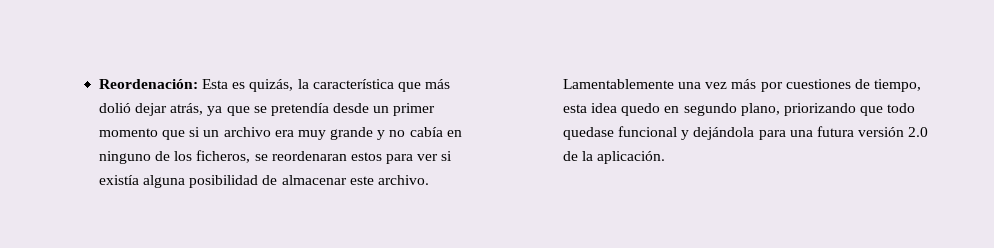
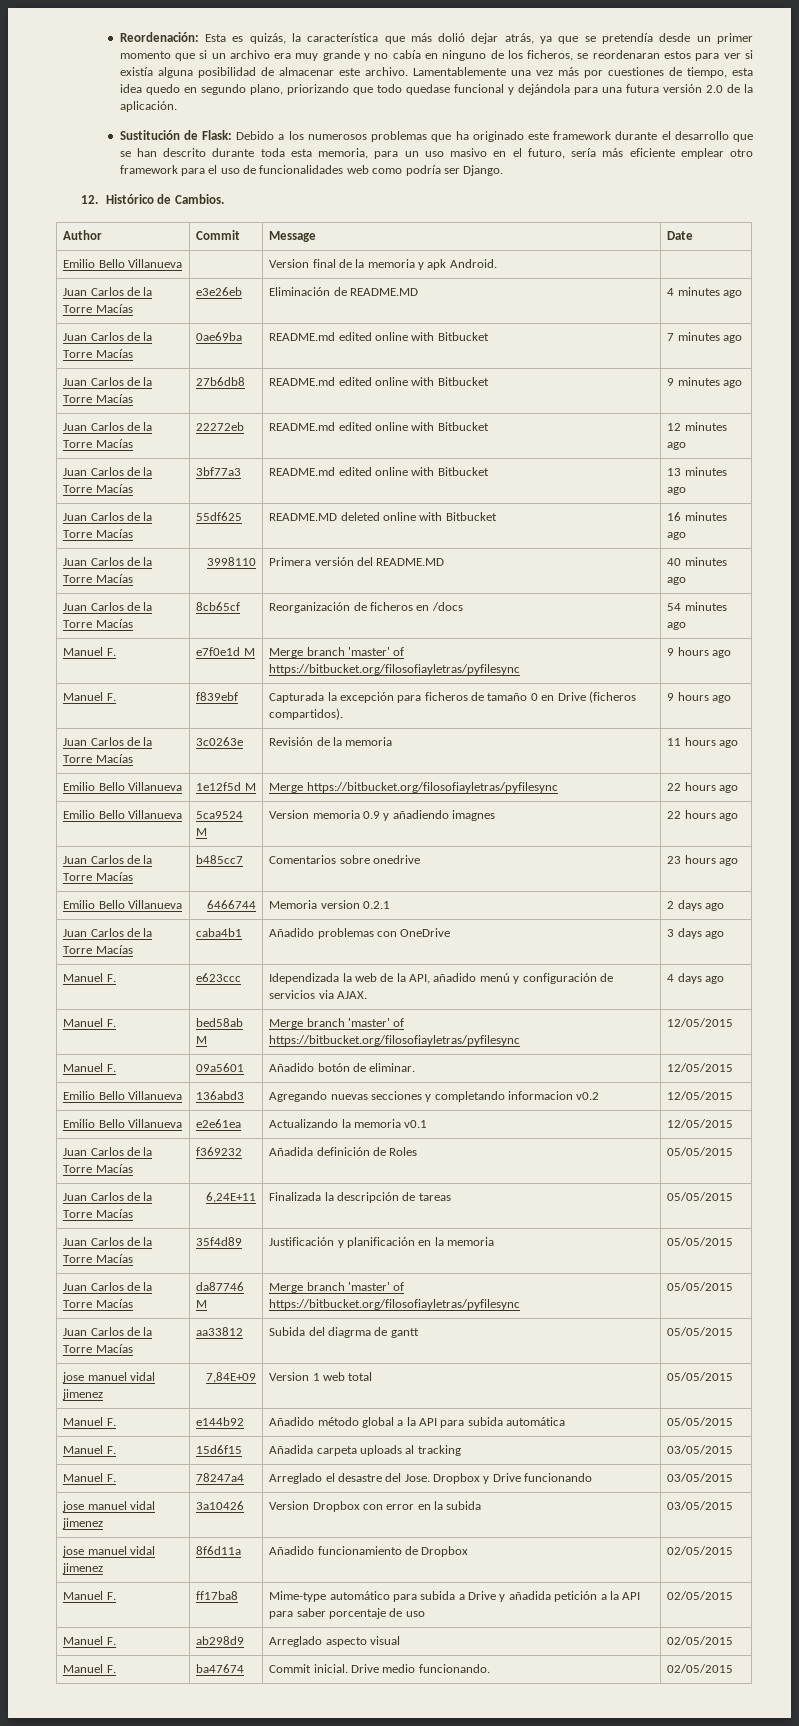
+ Sustitución de Flask: Debido a los numerosos problemas que ha originado este framework durante el desarrollo que se han descrito durante toda esta memoria, para un uso masivo en el futuro, sería más eficiente emplear otro framework para el uso de funcionalidades web como podría ser Django.
+ 12. Histórico de Cambios.
+ Author | Commit | Message | Date
+ Emilio Bello Villanueva | | Version final de la memoria y apk Android. |
+ Juan Carlos de la Torre Macías | e3e26eb | Eliminación de README.MD | 4 minutes ago
+ Juan Carlos de la Torre Macías | 0ae69ba | README.md edited online with Bitbucket | 7 minutes ago
+ Juan Carlos de la Torre Macías | 27b6db8 | README.md edited online with Bitbucket | 9 minutes ago
+ Juan Carlos de la Torre Macías | 22272eb | README.md edited online with Bitbucket | 12 minutes ago
+ Juan Carlos de la Torre Macías | 3bf77a3 | README.md edited online with Bitbucket | 13 minutes ago
+ Juan Carlos de la Torre Macías | 55df625 | README.MD deleted online with Bitbucket | 16 minutes ago
+ Juan Carlos de la Torre Macías | 3998110 | Primera versión del README.MD | 40 minutes ago
+ Juan Carlos de la Torre Macías | 8cb65cf | Reorganización de ficheros en /docs | 54 minutes ago
+ Manuel F. | e7f0e1d M | Merge branch 'master' of https://bitbucket.org/filosofiayletras/pyfilesync | 9 hours ago
+ Manuel F. | f839ebf | Capturada la excepción para ficheros de tamaño 0 en Drive (ficheros compartidos). | 9 hours ago
+ Juan Carlos de la Torre Macías | 3c0263e | Revisión de la memoria | 11 hours ago
+ Emilio Bello Villanueva | 1e12f5d M | Merge https://bitbucket.org/filosofiayletras/pyfilesync | 22 hours ago
+ Emilio Bello Villanueva | 5ca9524 M | Version memoria 0.9 y añadiendo imagnes | 22 hours ago
+ Juan Carlos de la Torre Macías | b485cc7 | Comentarios sobre onedrive | 23 hours ago
+ Emilio Bello Villanueva | 6466744 | Memoria version 0.2.1 | 2 days ago
+ Juan Carlos de la Torre Macías | caba4b1 | Añadido problemas con OneDrive | 3 days ago
+ Manuel F. | e623ccc | Idependizada la web de la API, añadido menú y configuración de servicios via AJAX. | 4 days ago
+ Manuel F. | bed58ab M | Merge branch 'master' of https://bitbucket.org/filosofiayletras/pyfilesync | 12/05/2015
+ Manuel F. | 09a5601 | Añadido botón de eliminar. | 12/05/2015
+ Emilio Bello Villanueva | 136abd3 | Agregando nuevas secciones y completando informacion v0.2 | 12/05/2015
+ Emilio Bello Villanueva | e2e61ea | Actualizando la memoria v0.1 | 12/05/2015
+ Juan Carlos de la Torre Macías | f369232 | Añadida definición de Roles | 05/05/2015
+ Juan Carlos de la Torre Macías | 6,24E+11 | Finalizada la descripción de tareas | 05/05/2015
+ Juan Carlos de la Torre Macías | 35f4d89 | Justificación y planificación en la memoria | 05/05/2015
+ Juan Carlos de la Torre Macías | da87746 M | Merge branch 'master' of https://bitbucket.org/filosofiayletras/pyfilesync | 05/05/2015
+ Juan Carlos de la Torre Macías | aa33812 | Subida del diagrma de gantt | 05/05/2015
+ jose manuel vidal jimenez | 7,84E+09 | Version 1 web total | 05/05/2015
+ Manuel F. | e144b92 | Añadido método global a la API para subida automática | 05/05/2015
+ Manuel F. | 15d6f15 | Añadida carpeta uploads al tracking | 03/05/2015
+ Manuel F. | 78247a4 | Arreglado el desastre del Jose. Dropbox y Drive funcionando | 03/05/2015
+ jose manuel vidal jimenez | 3a10426 | Version Dropbox con error en la subida | 03/05/2015
+ jose manuel vidal jimenez | 8f6d11a | Añadido funcionamiento de Dropbox | 02/05/2015
+ Manuel F. | ff17ba8 | Mime-type automático para subida a Drive y añadida petición a la API para saber porcentaje de uso | 02/05/2015
+ Manuel F. | ab298d9 | Arreglado aspecto visual | 02/05/2015
+ Manuel F. | ba47674 | Commit inicial. Drive medio funcionando. | 02/05/2015

